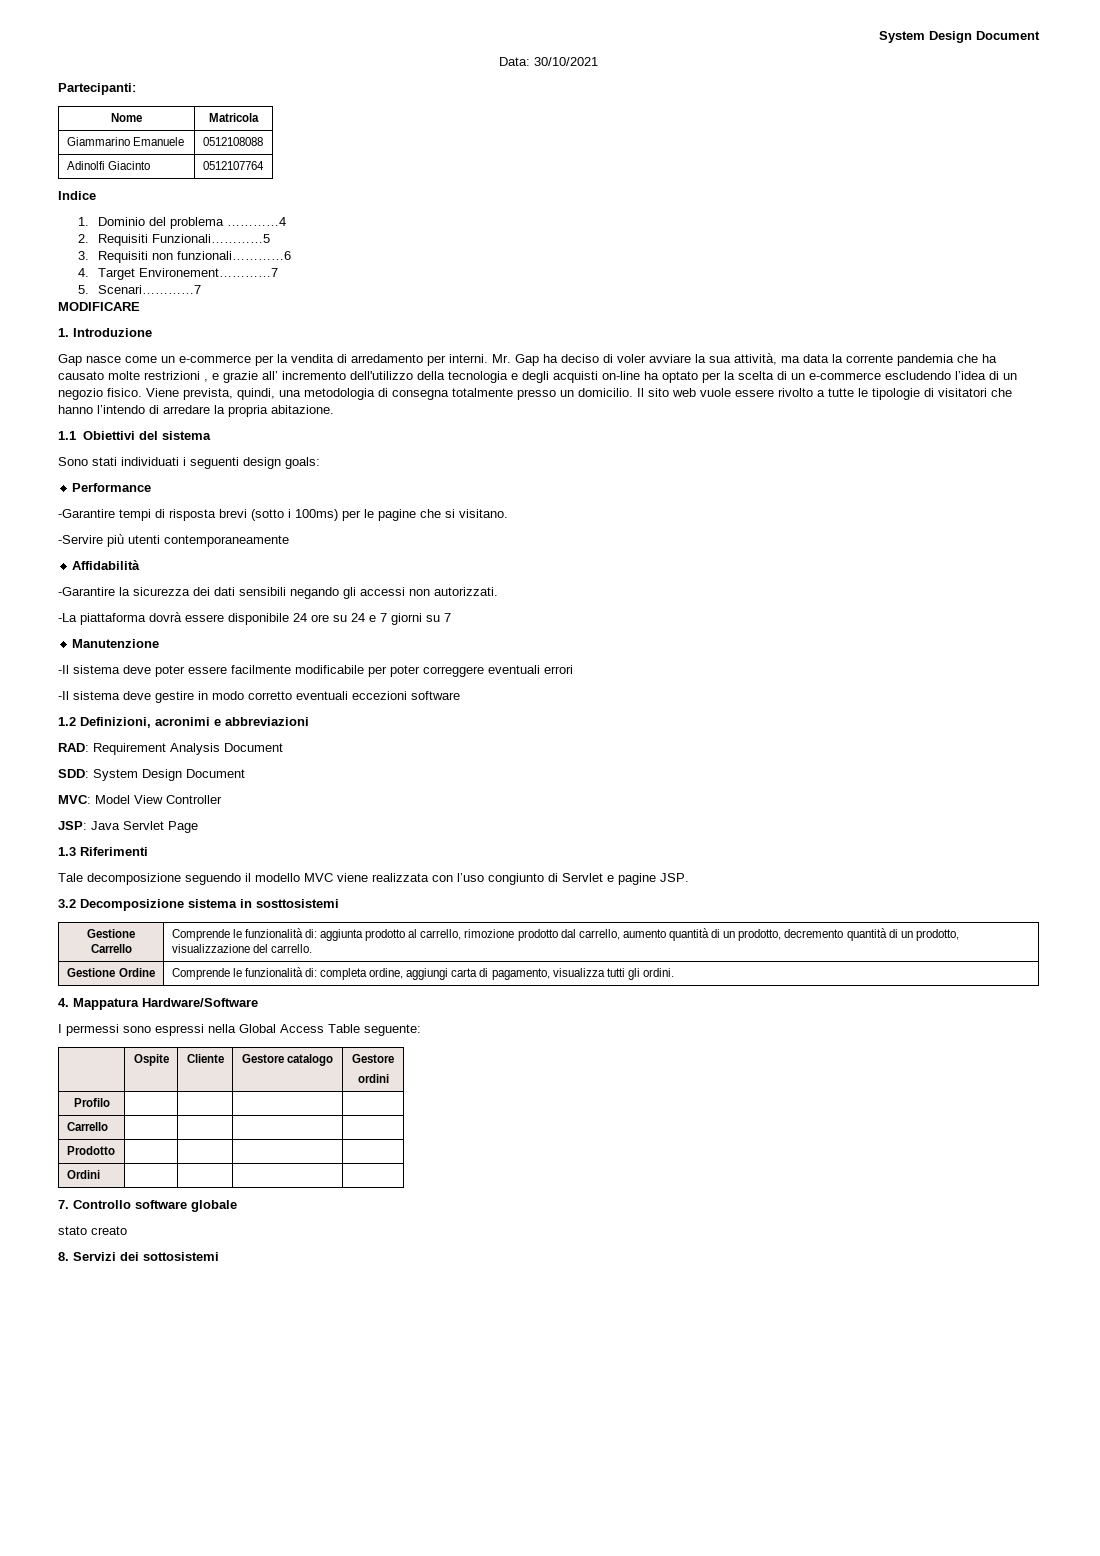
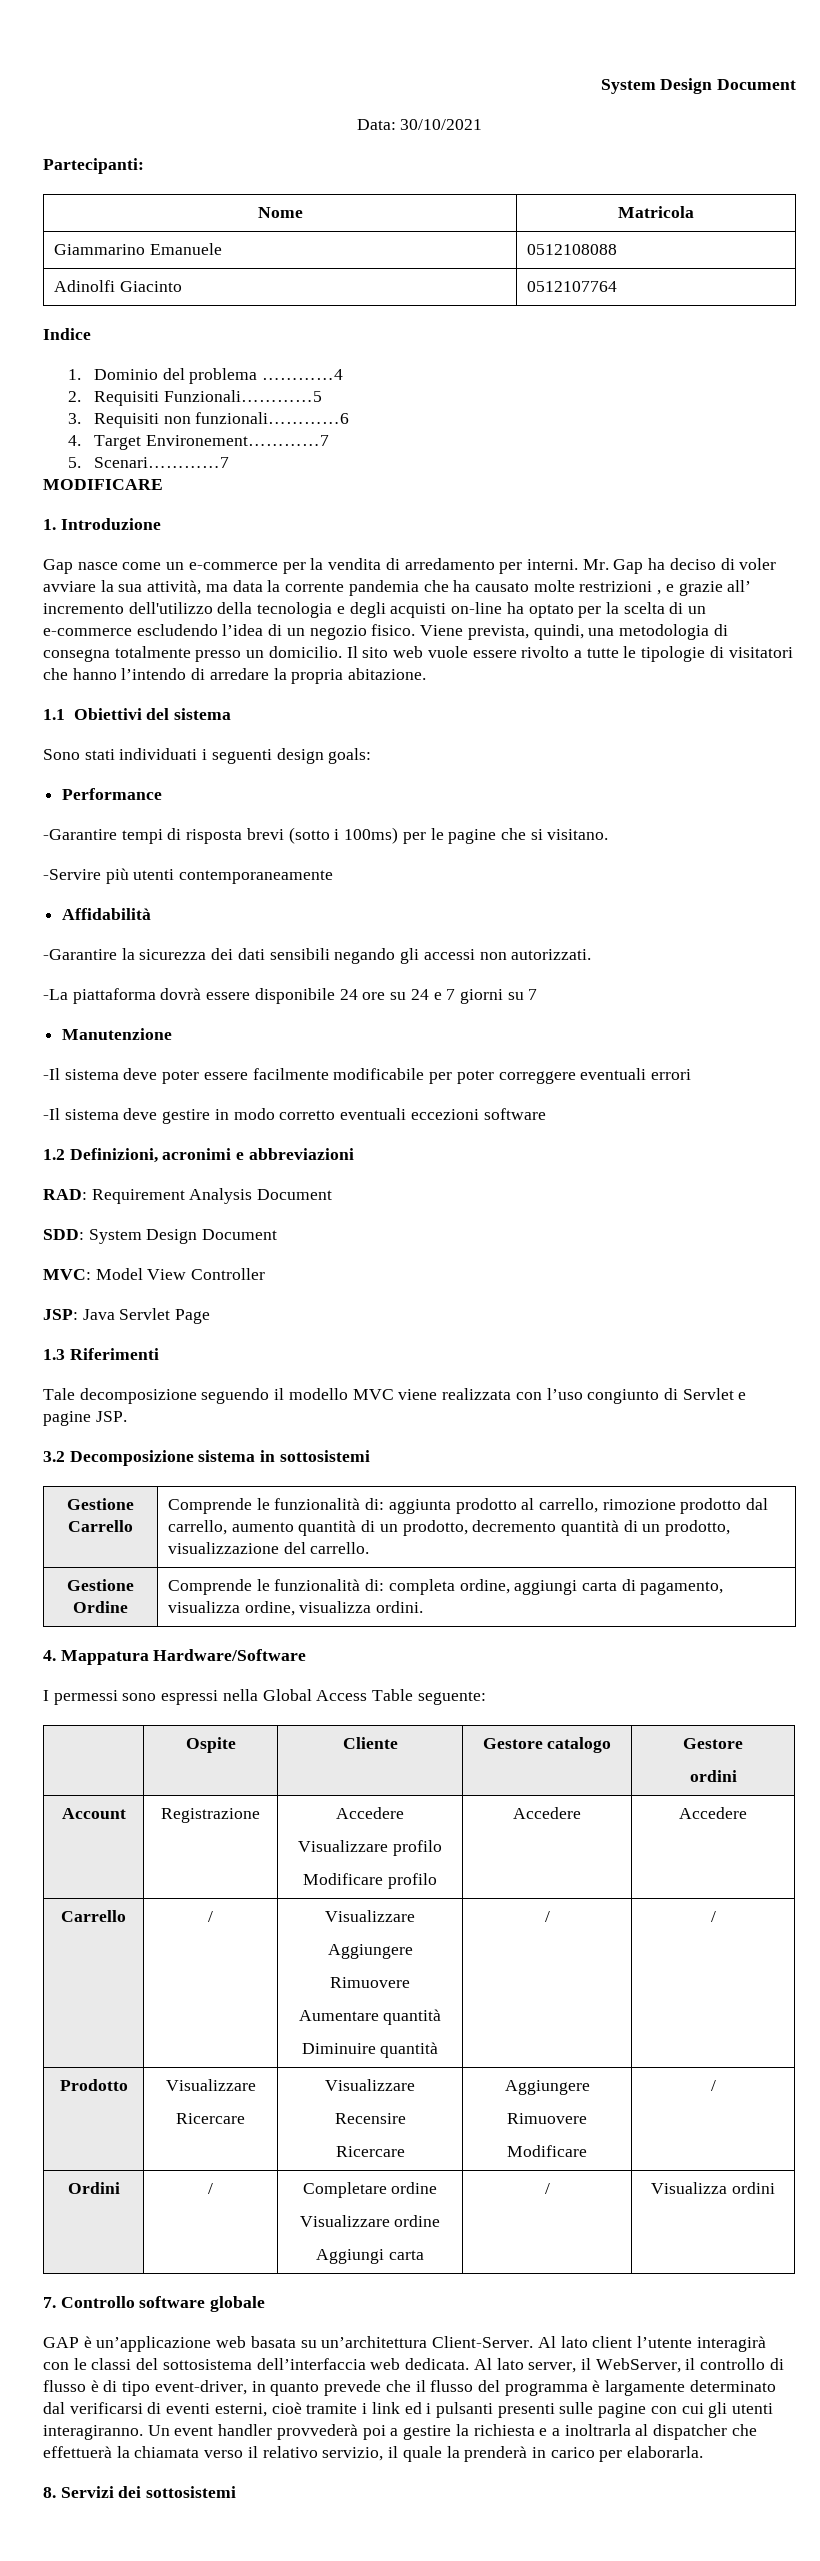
- 3.2 Decomposizione sistema in sosttosistemi
+ 3.2 Decomposizione sistema in sottosistemi
- Gestione Ordine | Comprende le funzionalità di: completa ordine, aggiungi carta di pagamento, visualizza tutti gli ordini.
+ Gestione Ordine | Comprende le funzionalità di: completa ordine, aggiungi carta di pagamento, visualizza ordine, visualizza ordini.
- Profilo | | | |
- Carrello | | | |
- Prodotto | | | |
- Ordini | | | |
+ Account | Registrazione | Accedere
+ Visualizzare profilo
+ Modificare profilo | Accedere | Accedere
+ Carrello | / | Visualizzare
+ Aggiungere
+ Rimuovere
+ Aumentare quantità
+ Diminuire quantità | / | /
+ Prodotto | Visualizzare
+ Ricercare | Visualizzare
+ Recensire
+ Ricercare | Aggiungere
+ Rimuovere
+ Modificare | /
+ Ordini | / | Completare ordine
+ Visualizzare ordine
+ Aggiungi carta | / | Visualizza ordini
  7. Controllo software globale
- stato creato
+ GAP è un’applicazione web basata su un’architettura Client-Server. Al lato client l’utente interagirà con le classi del sottosistema dell’interfaccia web dedicata. Al lato server, il WebServer, il controllo di flusso è di tipo event-driver, in quanto prevede che il flusso del programma è largamente determinato dal verificarsi di eventi esterni, cioè tramite i link ed i pulsanti presenti sulle pagine con cui gli utenti interagiranno. Un event handler provvederà poi a gestire la richiesta e a inoltrarla al dispatcher che effettuerà la chiamata verso il relativo servizio, il quale la prenderà in carico per elaborarla.

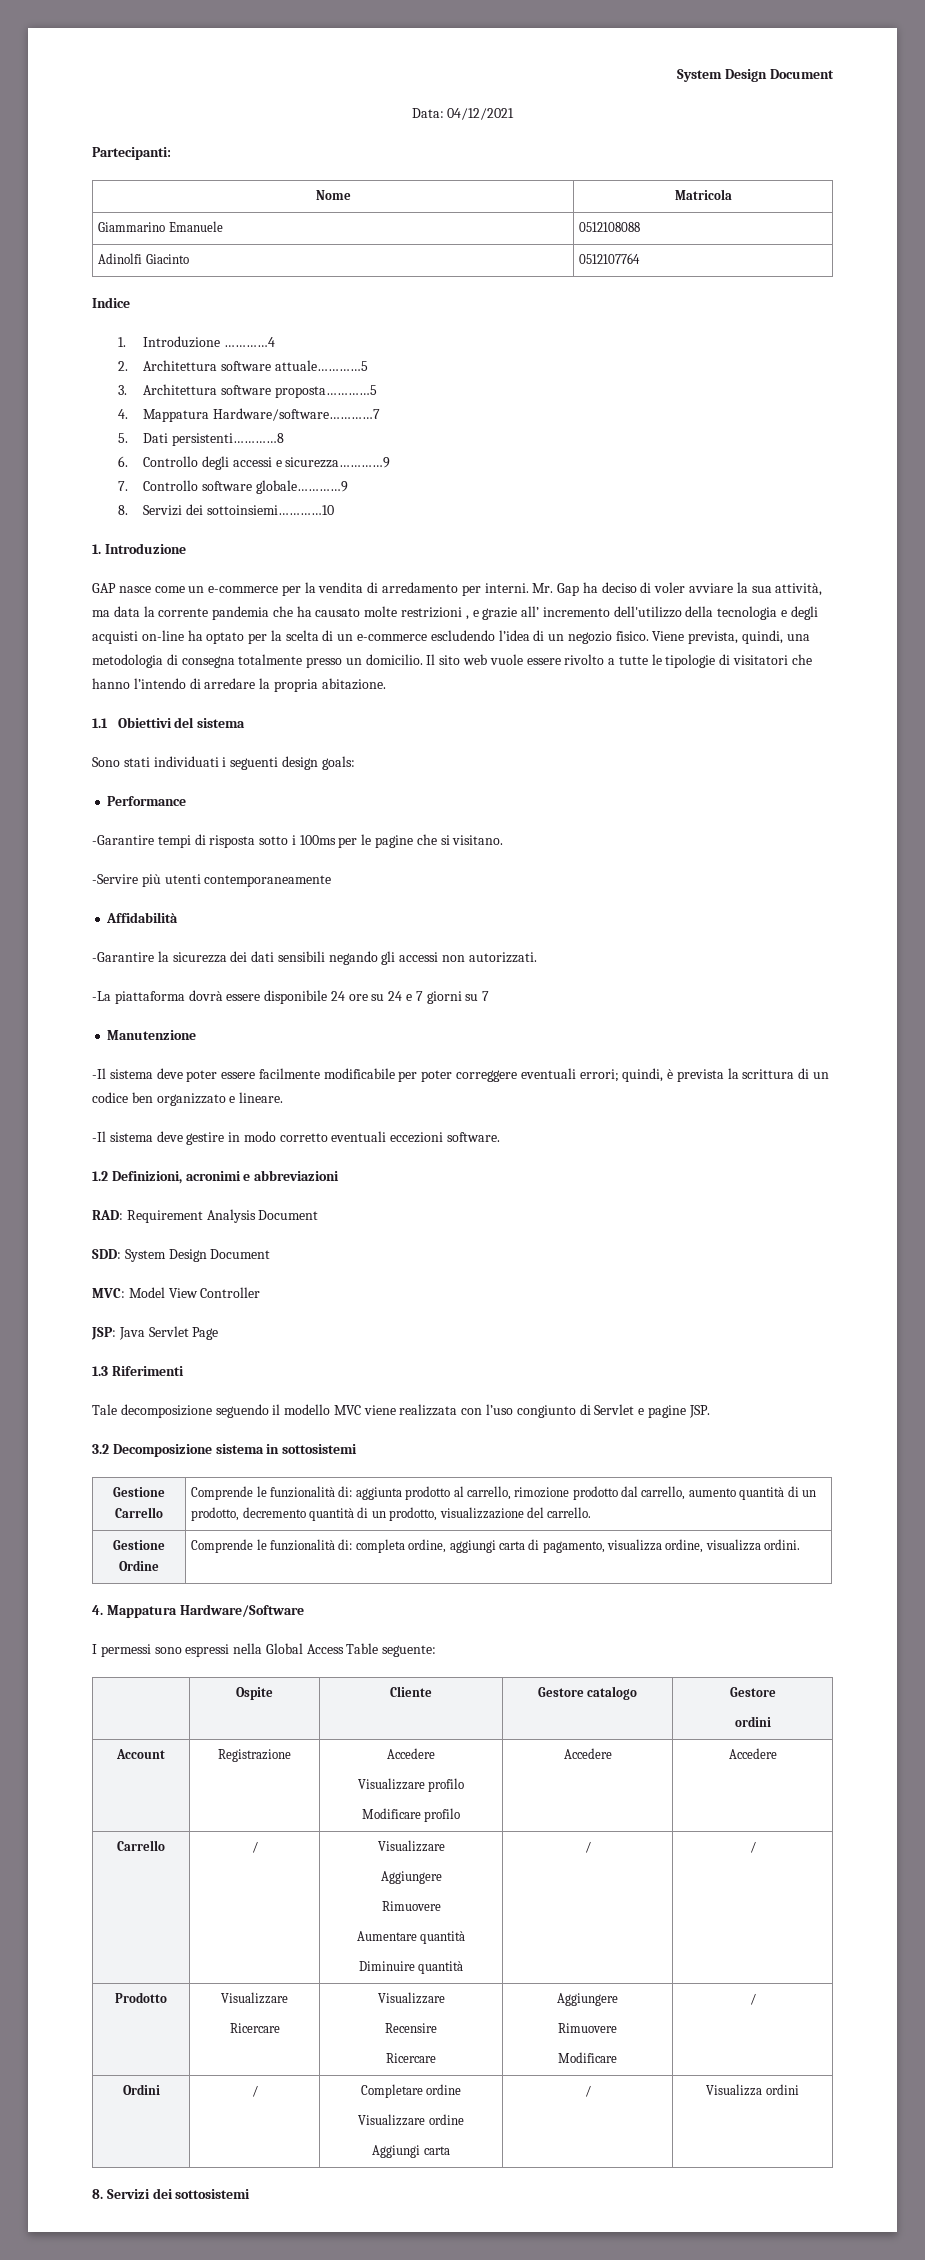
- Data: 30/10/2021
+ Data: 04/12/2021
- 1. Dominio del problema …………4
+ 1. Introduzione …………4
- 2. Requisiti Funzionali…………5
- 3. Requisiti non funzionali…………6
- 4. Target Environement…………7
+ 2. Architettura software attuale…………5
+ 3. Architettura software proposta…………5
+ 4. Mappatura Hardware/software…………7
- 5. Scenari…………7
- MODIFICARE
+ 5. Dati persistenti…………8
+ 6. Controllo degli accessi e sicurezza…………9
+ 7. Controllo software globale…………9
+ 8. Servizi dei sottoinsiemi…………10
- Gap nasce come un e-commerce per la vendita di arredamento per interni.
+ GAP nasce come un e-commerce per la vendita di arredamento per interni.
- -Garantire tempi di risposta brevi (sotto i 100ms) per le pagine che si visitano.
+ -Garantire tempi di risposta sotto i 100ms per le pagine che si visitano.
- -Il sistema deve poter essere facilmente modificabile per poter correggere eventuali errori
+ -Il sistema deve poter essere facilmente modificabile per poter correggere eventuali errori; quindi, è prevista la scrittura di un codice ben organizzato e lineare.
- -Il sistema deve gestire in modo corretto eventuali eccezioni software
+ -Il sistema deve gestire in modo corretto eventuali eccezioni software.
- 7. Controllo software globale
- GAP è un’applicazione web basata su un’architettura Client-Server. Al lato client l’utente interagirà con le classi del sottosistema dell’interfaccia web dedicata. Al lato server, il WebServer, il controllo di flusso è di tipo event-driver, in quanto prevede che il flusso del programma è largamente determinato dal verificarsi di eventi esterni, cioè tramite i link ed i pulsanti presenti sulle pagine con cui gli utenti interagiranno. Un event handler provvederà poi a gestire la richiesta e a inoltrarla al dispatcher che effettuerà la chiamata verso il relativo servizio, il quale la prenderà in carico per elaborarla.

